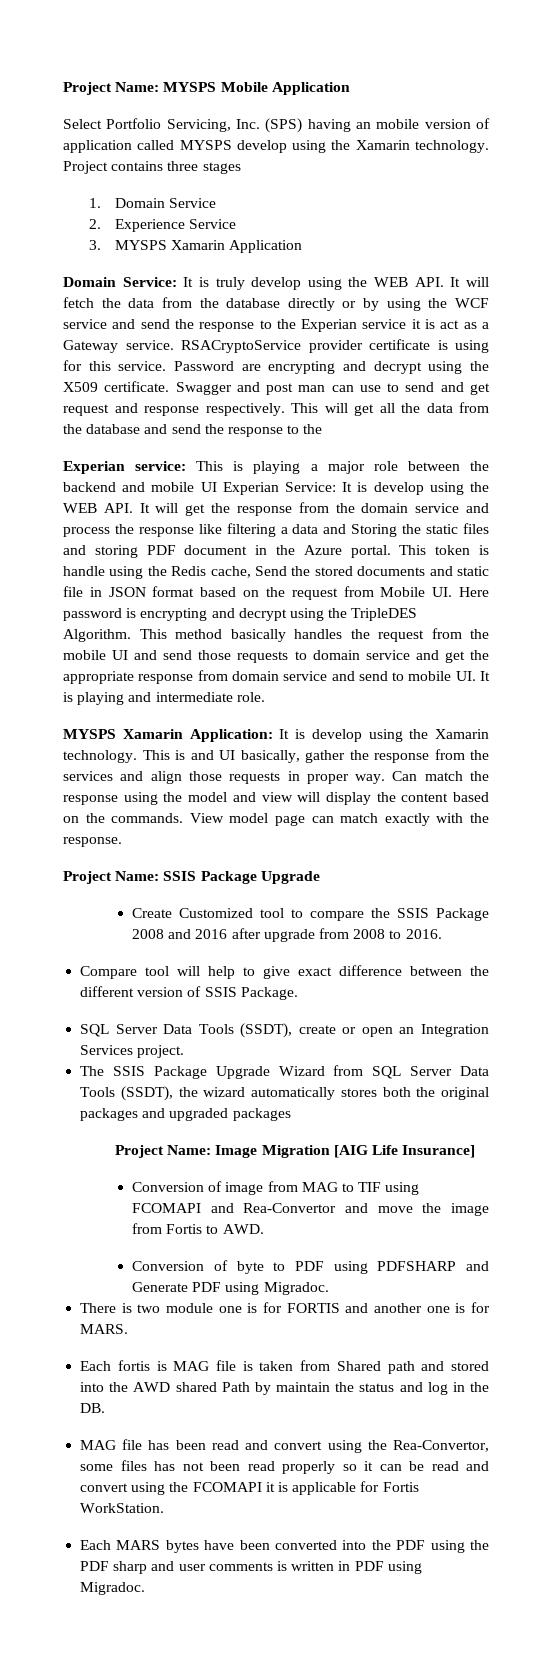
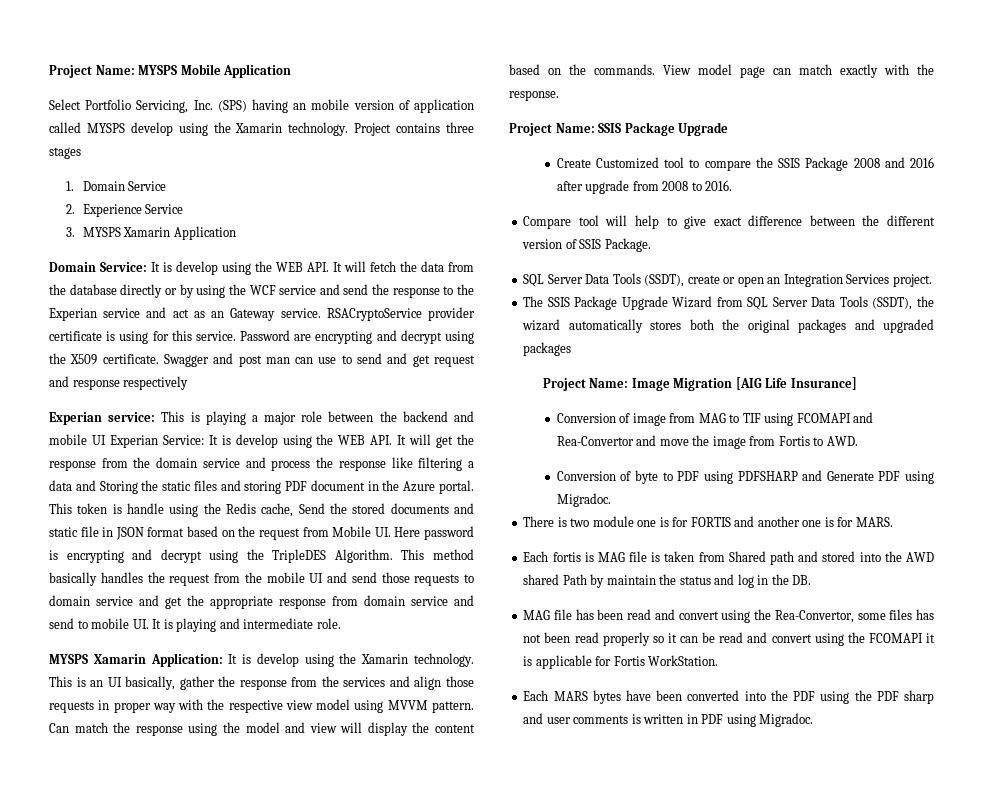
- Domain Service: It is truly develop using the WEB API. It will fetch the data from the database directly or by using the WCF service and send the response to the Experian service it is act as a Gateway service.
+ Domain Service: It is develop using the WEB API. It will fetch the data from the database directly or by using the WCF service and send the response to the Experian service and act as an Gateway service.
- Swagger and post man can use to send and get request and response respectively. This will get all the data from the database and send the response to the
+ Swagger and post man can use to send and get request and response respectively
- This is and UI basically, gather the response from the services and align those requests in proper way.
+ This is an UI basically, gather the response from the services and align those requests in proper way with the respective view model using MVVM pattern.

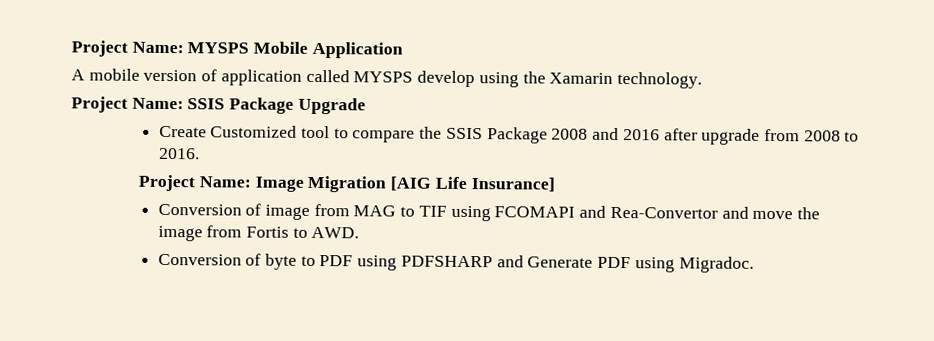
- Select Portfolio Servicing, Inc. (SPS) having an mobile version of application called MYSPS develop using the Xamarin technology. Project contains three stages
- 1. Domain Service
- 2. Experience Service
- 3. MYSPS Xamarin Application
- Domain Service: It is develop using the WEB API. It will fetch the data from the database directly or by using the WCF service and send the response to the Experian service and act as an Gateway service. RSACryptoService provider certificate is using for this service. Password are encrypting and decrypt using the X509 certificate. Swagger and post man can use to send and get request and response respectively
- Experian service: This is playing a major role between the backend and mobile UI Experian Service: It is develop using the WEB API. It will get the response from the domain service and process the response like filtering a data and Storing the static files and storing PDF document in the Azure portal. This token is handle using the Redis cache, Send the stored documents and static file in JSON format based on the request from Mobile UI. Here password is encrypting and decrypt using the TripleDES Algorithm. This method basically handles the request from the mobile UI and send those requests to domain service and get the appropriate response from domain service and send to mobile UI. It is playing and intermediate role.
- MYSPS Xamarin Application: It is develop using the Xamarin technology. This is an UI basically, gather the response from the services and align those requests in proper way with the respective view model using MVVM pattern. Can match the response using the model and view will display the content based on the commands. View model page can match exactly with the response.
+ A mobile version of application called MYSPS develop using the Xamarin technology.
- Compare tool will help to give exact difference between the different version of SSIS Package.
- SQL Server Data Tools (SSDT), create or open an Integration Services project.
- The SSIS Package Upgrade Wizard from SQL Server Data Tools (SSDT), the wizard automatically stores both the original packages and upgraded packages
- There is two module one is for FORTIS and another one is for MARS.
- Each fortis is MAG file is taken from Shared path and stored into the AWD shared Path by maintain the status and log in the DB.
- MAG file has been read and convert using the Rea-Convertor, some files has not been read properly so it can be read and convert using the FCOMAPI it is applicable for Fortis WorkStation.
- Each MARS bytes have been converted into the PDF using the PDF sharp and user comments is written in PDF using Migradoc.

